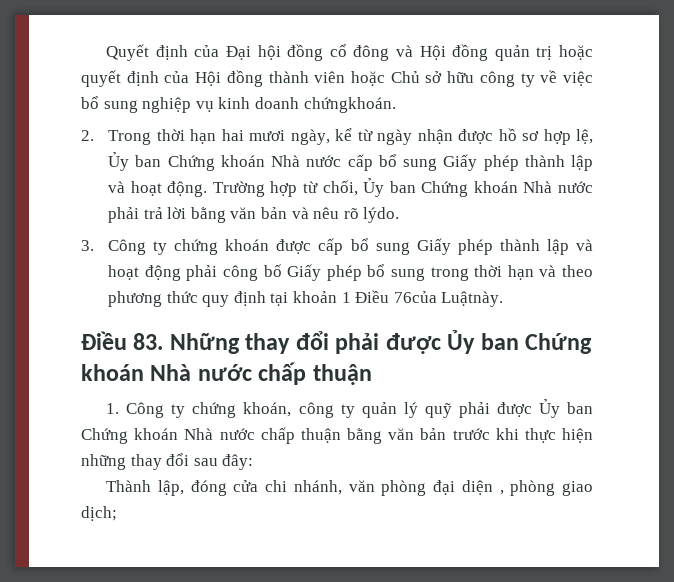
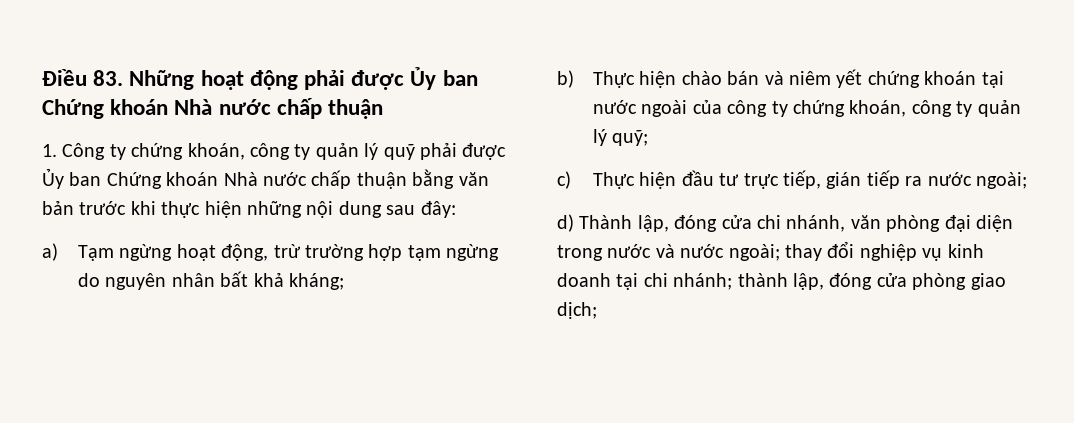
- Quyết định của Đại hội đồng cổ đông và Hội đồng quản trị hoặc quyết định của Hội đồng thành viên hoặc Chủ sở hữu công ty về việc bổ sung nghiệp vụ kinh doanh chứngkhoán.
- 2. Trong thời hạn hai mươi ngày, kể từ ngày nhận được hồ sơ hợp lệ, Ủy ban Chứng khoán Nhà nước cấp bổ sung Giấy phép thành lập và hoạt động. Trường hợp từ chối, Ủy ban Chứng khoán Nhà nước phải trả lời bằng văn bản và nêu rõ lýdo.
- 3. Công ty chứng khoán được cấp bổ sung Giấy phép thành lập và hoạt động phải công bố Giấy phép bổ sung trong thời hạn và theo phương thức quy định tại khoản 1 Điều 76của Luậtnày.
- Điều 83. Những thay đổi phải được Ủy ban Chứng khoán Nhà nước chấp thuận
+ Điều 83. Những hoạt động phải được Ủy ban Chứng khoán Nhà nước chấp thuận
- 1. Công ty chứng khoán, công ty quản lý quỹ phải được Ủy ban Chứng khoán Nhà nước chấp thuận bằng văn bản trước khi thực hiện những thay đổi sau đây:
+ 1. Công ty chứng khoán, công ty quản lý quỹ phải được Ủy ban Chứng khoán Nhà nước chấp thuận bằng văn bản trước khi thực hiện những nội dung sau đây:
- Thành lập, đóng cửa chi nhánh, văn phòng đại diện , phòng giao dịch;
+ a) Tạm ngừng hoạt động, trừ trường hợp tạm ngừng do nguyên nhân bất khả kháng;
+ b) Thực hiện chào bán và niêm yết chứng khoán tại nước ngoài của công ty chứng khoán, công ty quản lý quỹ;
+ c) Thực hiện đầu tư trực tiếp, gián tiếp ra nước ngoài;
+ d) Thành lập, đóng cửa chi nhánh, văn phòng đại diện trong nước và nước ngoài; thay đổi nghiệp vụ kinh doanh tại chi nhánh; thành lập, đóng cửa phòng giao dịch;

